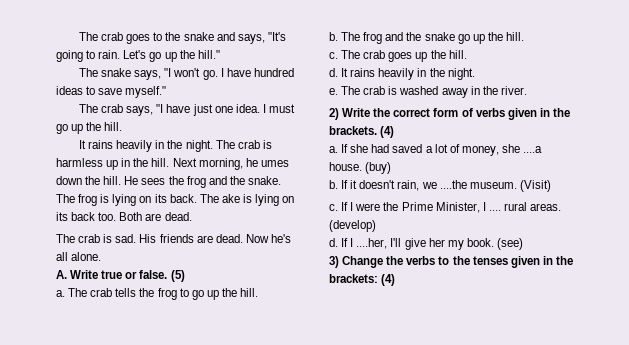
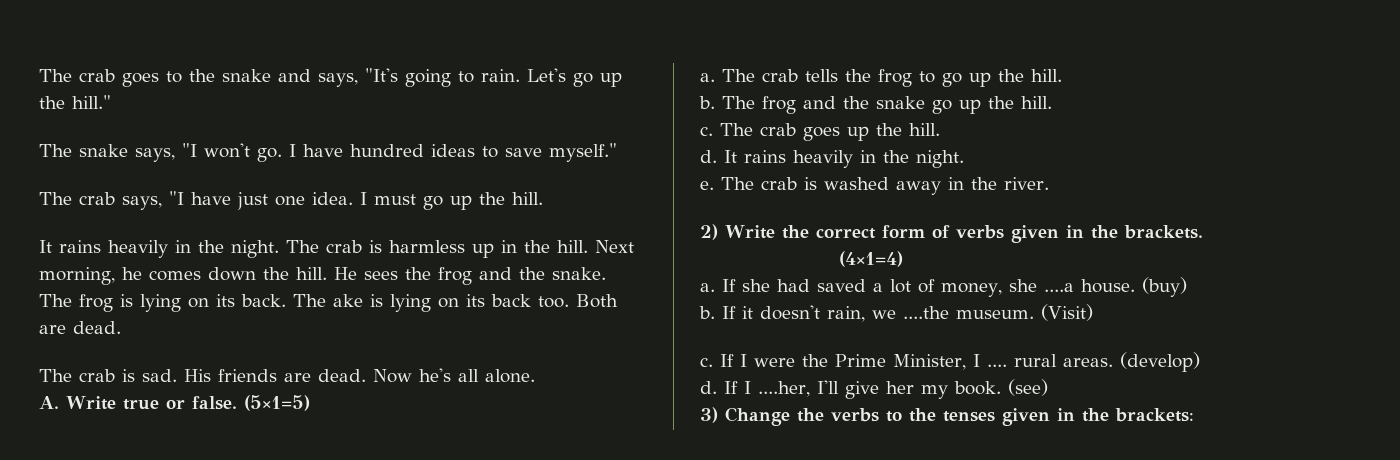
- Next morning, he umes down the hill.
+ Next morning, he comes down the hill.
- (5)
+ (5×1=5)
- 2) Write the correct form of verbs given in the brackets. (4)
+ 2) Write the correct form of verbs given in the brackets.
+ (4×1=4)
- 3) Change the verbs to the tenses given in the brackets: (4)
+ 3) Change the verbs to the tenses given in the brackets:

